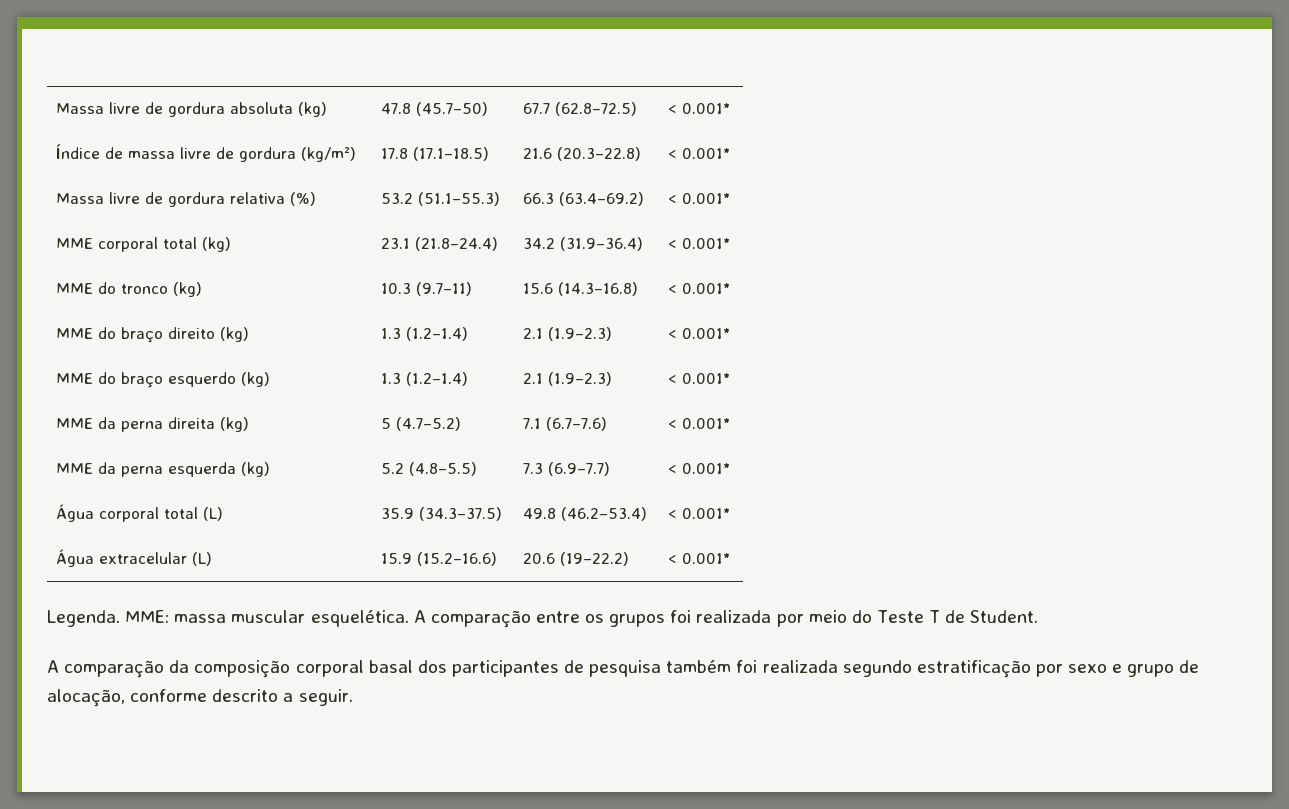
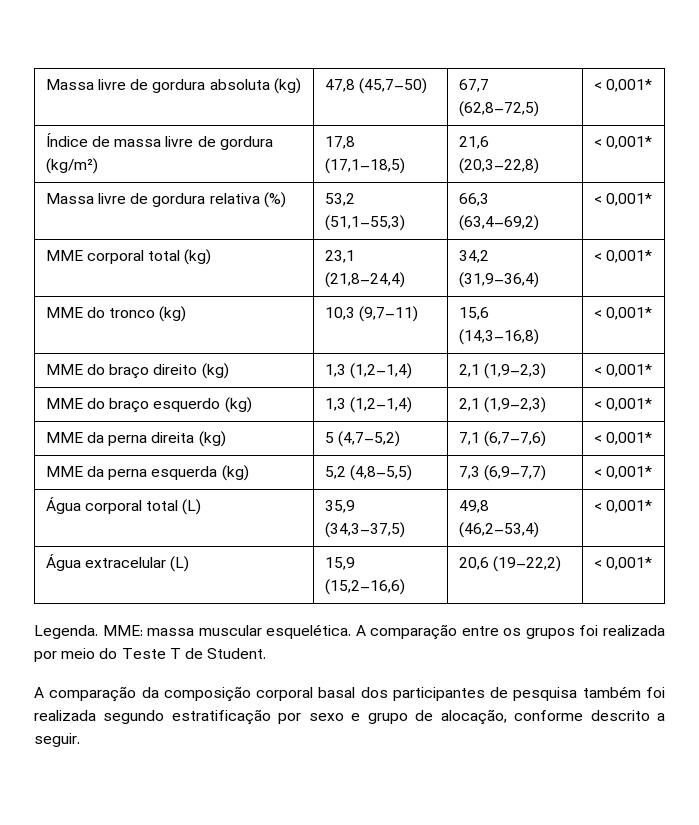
- Massa livre de gordura absoluta (kg) | 47.8 (45.7–50) | 67.7 (62.8–72.5) | < 0.001*
+ Massa livre de gordura absoluta (kg) | 47,8 (45,7–50) | 67,7 (62,8–72,5) | < 0,001*
- Índice de massa livre de gordura (kg/m²) | 17.8 (17.1–18.5) | 21.6 (20.3–22.8) | < 0.001*
+ Índice de massa livre de gordura (kg/m²) | 17,8 (17,1–18,5) | 21,6 (20,3–22,8) | < 0,001*
- Massa livre de gordura relativa (%) | 53.2 (51.1–55.3) | 66.3 (63.4–69.2) | < 0.001*
+ Massa livre de gordura relativa (%) | 53,2 (51,1–55,3) | 66,3 (63,4–69,2) | < 0,001*
- MME corporal total (kg) | 23.1 (21.8–24.4) | 34.2 (31.9–36.4) | < 0.001*
+ MME corporal total (kg) | 23,1 (21,8–24,4) | 34,2 (31,9–36,4) | < 0,001*
- MME do tronco (kg) | 10.3 (9.7–11) | 15.6 (14.3–16.8) | < 0.001*
+ MME do tronco (kg) | 10,3 (9,7–11) | 15,6 (14,3–16,8) | < 0,001*
- MME do braço direito (kg) | 1.3 (1.2–1.4) | 2.1 (1.9–2.3) | < 0.001*
+ MME do braço direito (kg) | 1,3 (1,2–1,4) | 2,1 (1,9–2,3) | < 0,001*
- MME do braço esquerdo (kg) | 1.3 (1.2–1.4) | 2.1 (1.9–2.3) | < 0.001*
+ MME do braço esquerdo (kg) | 1,3 (1,2–1,4) | 2,1 (1,9–2,3) | < 0,001*
- MME da perna direita (kg) | 5 (4.7–5.2) | 7.1 (6.7–7.6) | < 0.001*
+ MME da perna direita (kg) | 5 (4,7–5,2) | 7,1 (6,7–7,6) | < 0,001*
- MME da perna esquerda (kg) | 5.2 (4.8–5.5) | 7.3 (6.9–7.7) | < 0.001*
+ MME da perna esquerda (kg) | 5,2 (4,8–5,5) | 7,3 (6,9–7,7) | < 0,001*
- Água corporal total (L) | 35.9 (34.3–37.5) | 49.8 (46.2–53.4) | < 0.001*
+ Água corporal total (L) | 35,9 (34,3–37,5) | 49,8 (46,2–53,4) | < 0,001*
- Água extracelular (L) | 15.9 (15.2–16.6) | 20.6 (19–22.2) | < 0.001*
+ Água extracelular (L) | 15,9 (15,2–16,6) | 20,6 (19–22,2) | < 0,001*

